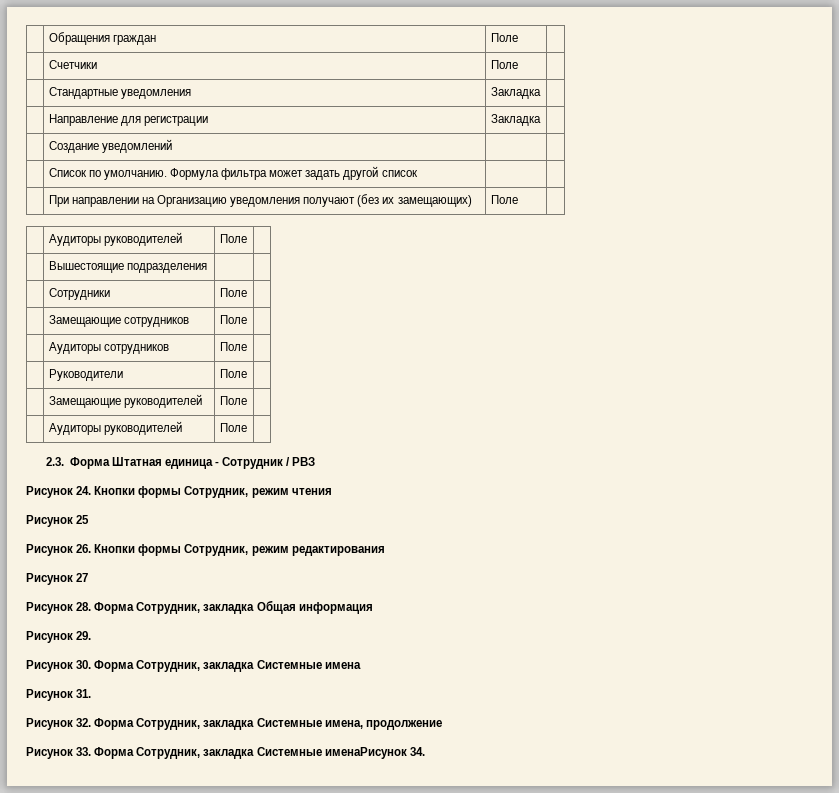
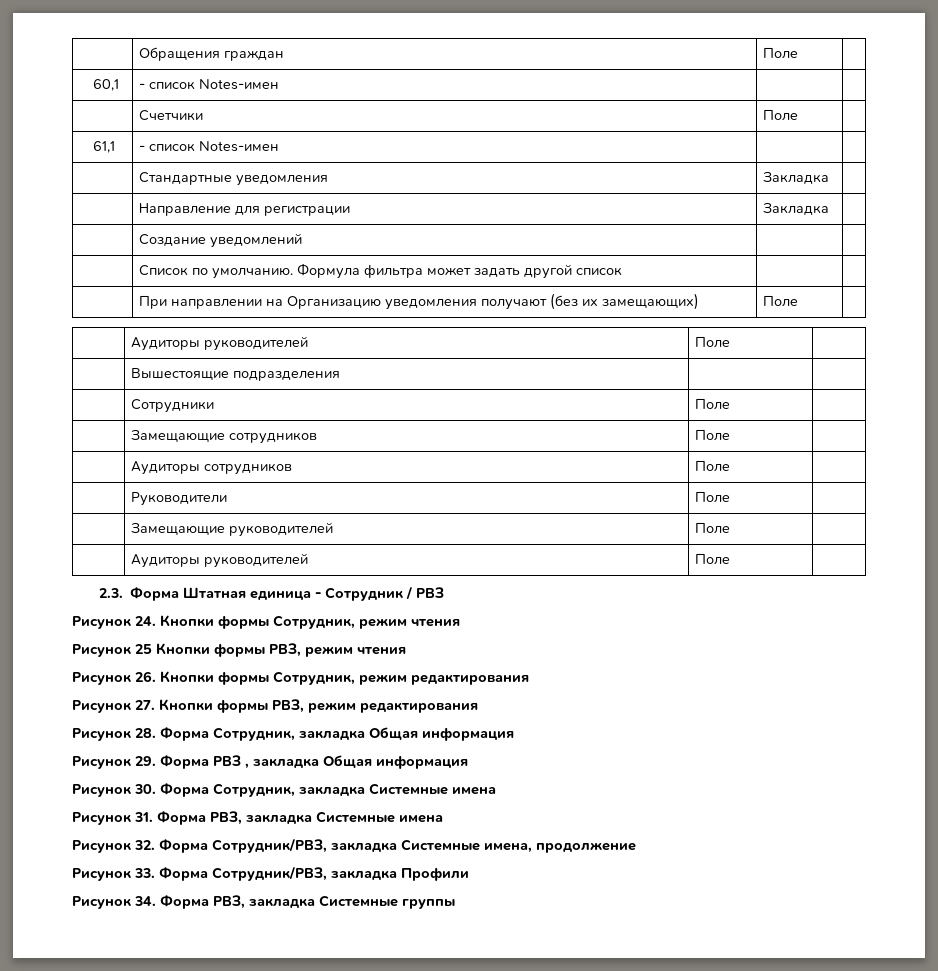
+ 60,1 | - список Notes-имен | |
  | Счетчики | Поле |
+ 61,1 | - список Notes-имен | |
- Рисунок 25
+ Рисунок 25 Кнопки формы РВЗ, режим чтения
- Рисунок 27
+ Рисунок 27. Кнопки формы РВЗ, режим редактирования
- Рисунок 29.
+ Рисунок 29. Форма РВЗ , закладка Общая информация
- Рисунок 31.
+ Рисунок 31. Форма РВЗ, закладка Системные имена
- Рисунок 32. Форма Сотрудник, закладка Системные имена, продолжение
+ Рисунок 32. Форма Сотрудник/РВЗ, закладка Системные имена, продолжение
- Рисунок 33. Форма Сотрудник, закладка Системные именаРисунок 34.
+ Рисунок 33. Форма Сотрудник/РВЗ, закладка Профили
+ Рисунок 34. Форма РВЗ, закладка Системные группы

